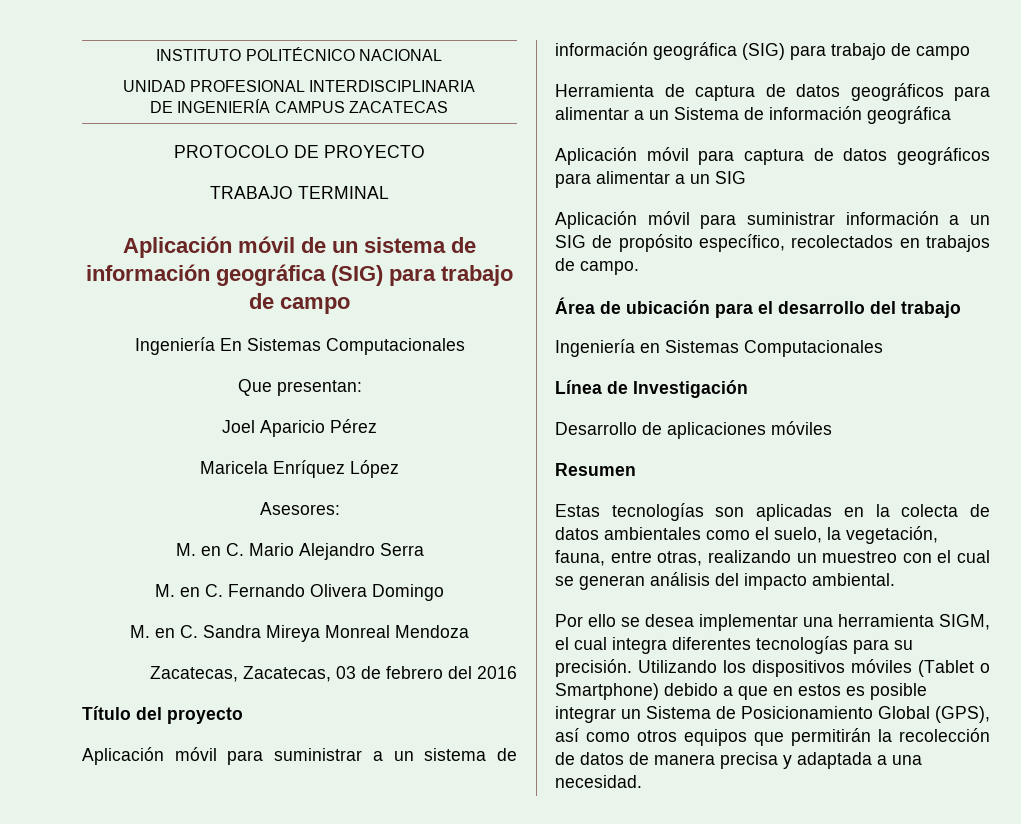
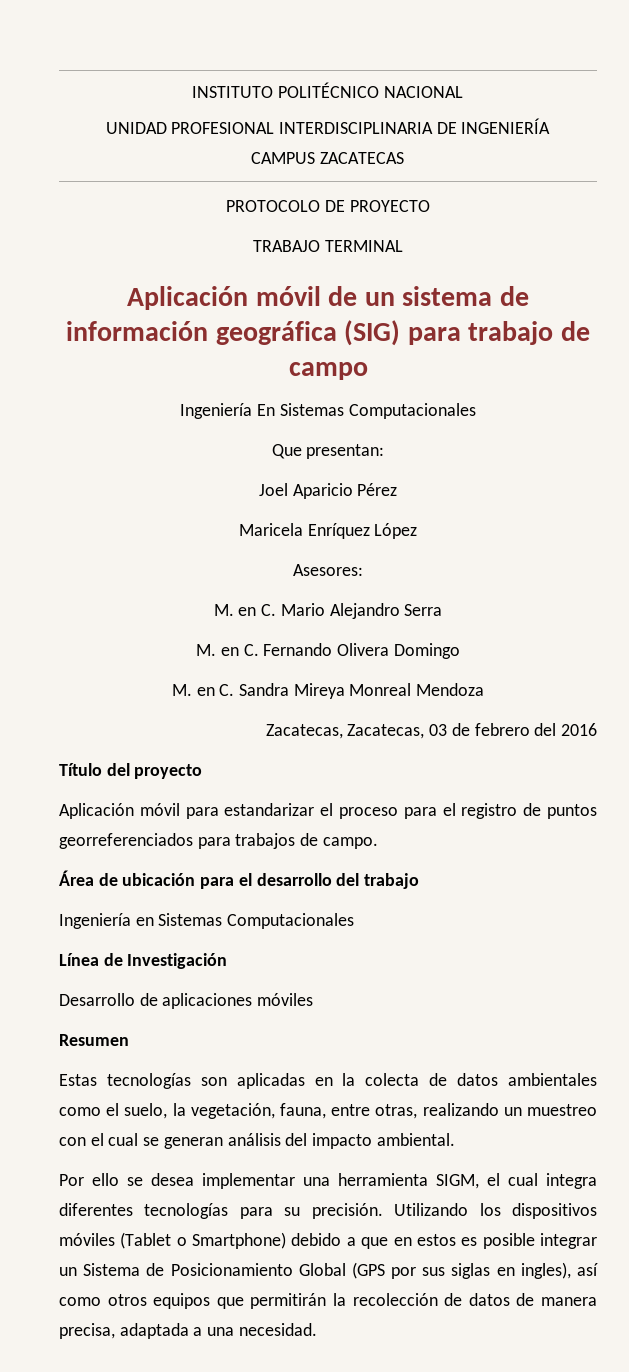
- Aplicación móvil para suministrar a un sistema de información geográfica (SIG) para trabajo de campo
- Herramienta de captura de datos geográficos para alimentar a un Sistema de información geográfica
- Aplicación móvil para captura de datos geográficos para alimentar a un SIG
- Aplicación móvil para suministrar información a un SIG de propósito específico, recolectados en trabajos de campo.
+ Aplicación móvil para estandarizar el proceso para el registro de puntos georreferenciados para trabajos de campo.
- Utilizando los dispositivos móviles (Tablet o Smartphone) debido a que en estos es posible integrar un Sistema de Posicionamiento Global (GPS), así como otros equipos que permitirán la recolección de datos de manera precisa y adaptada a una necesidad.
+ Utilizando los dispositivos móviles (Tablet o Smartphone) debido a que en estos es posible integrar un Sistema de Posicionamiento Global (GPS por sus siglas en ingles), así como otros equipos que permitirán la recolección de datos de manera precisa, adaptada a una necesidad.

